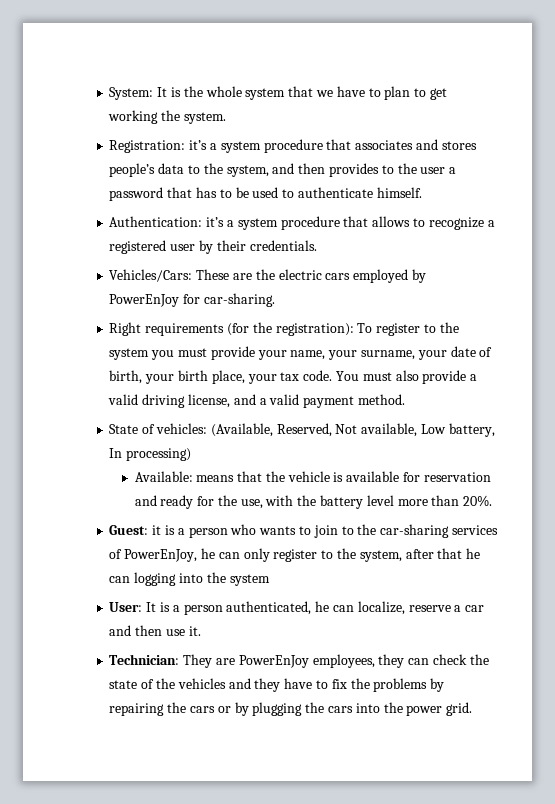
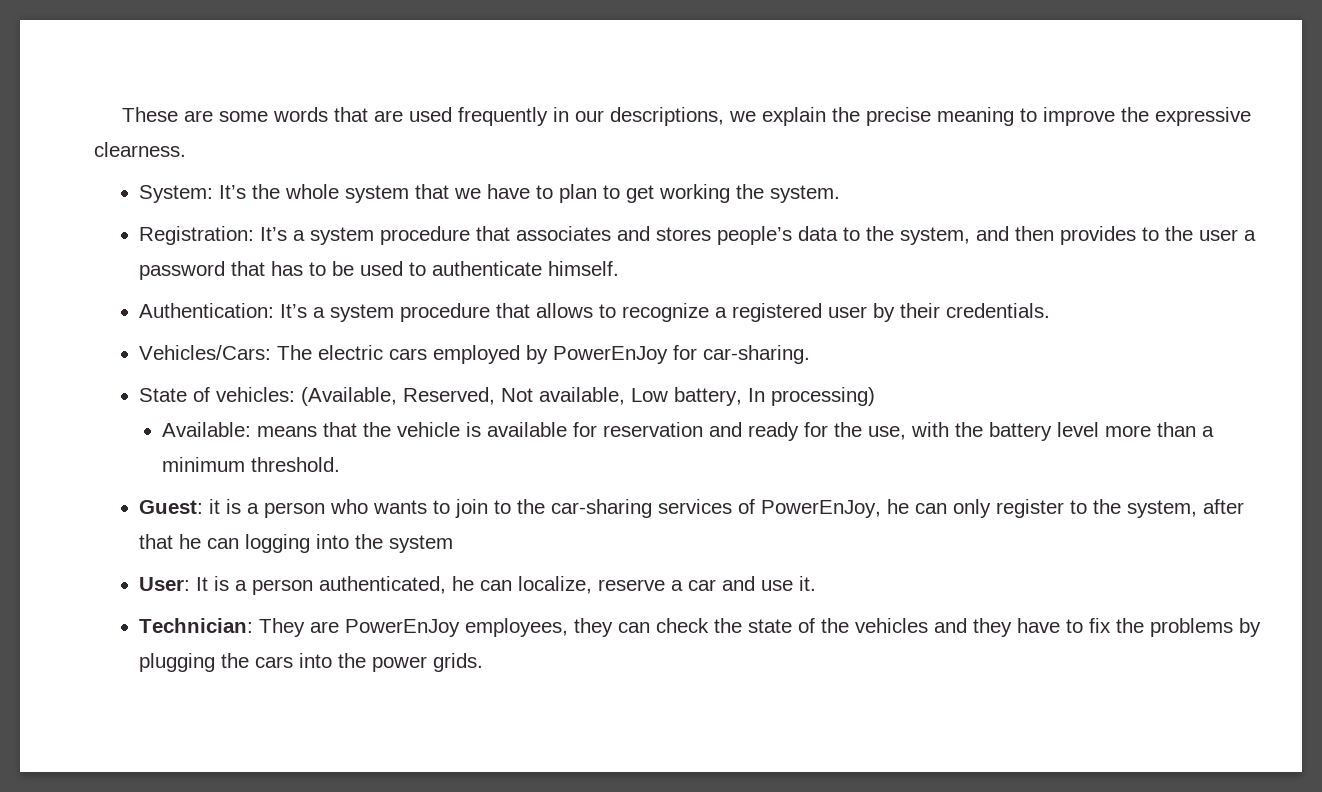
- System: It is the whole system that we have to plan to get working the system.
+ These are some words that are used frequently in our descriptions, we explain the precise meaning to improve the expressive clearness.
+ System: It’s the whole system that we have to plan to get working the system.
- Registration: it’s a system procedure that associates and stores people’s data to the system, and then provides to the user a password that has to be used to authenticate himself.
+ Registration: It’s a system procedure that associates and stores people’s data to the system, and then provides to the user a password that has to be used to authenticate himself.
- Authentication: it’s a system procedure that allows to recognize a registered user by their credentials.
+ Authentication: It’s a system procedure that allows to recognize a registered user by their credentials.
- Vehicles/Cars: These are the electric cars employed by PowerEnJoy for car-sharing.
+ Vehicles/Cars: The electric cars employed by PowerEnJoy for car-sharing.
- Right requirements (for the registration): To register to the system you must provide your name, your surname, your date of birth, your birth place, your tax code. You must also provide a valid driving license, and a valid payment method.
- Available: means that the vehicle is available for reservation and ready for the use, with the battery level more than 20%.
+ Available: means that the vehicle is available for reservation and ready for the use, with the battery level more than a minimum threshold.
- User: It is a person authenticated, he can localize, reserve a car and then use it.
+ User: It is a person authenticated, he can localize, reserve a car and use it.
- Technician: They are PowerEnJoy employees, they can check the state of the vehicles and they have to fix the problems by repairing the cars or by plugging the cars into the power grid.
+ Technician: They are PowerEnJoy employees, they can check the state of the vehicles and they have to fix the problems by plugging the cars into the power grids.

